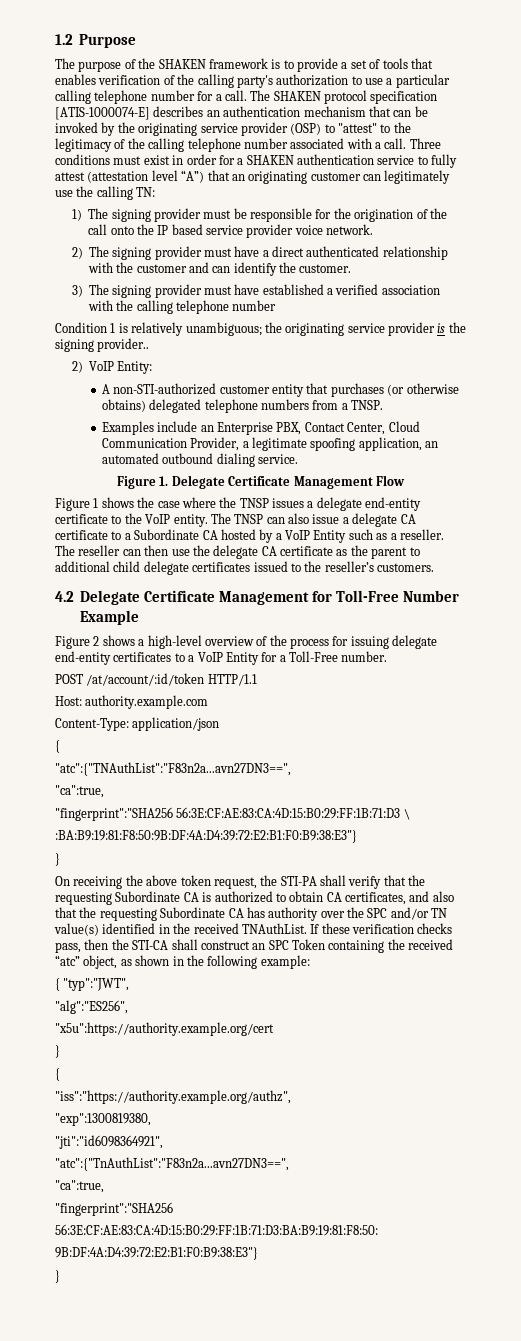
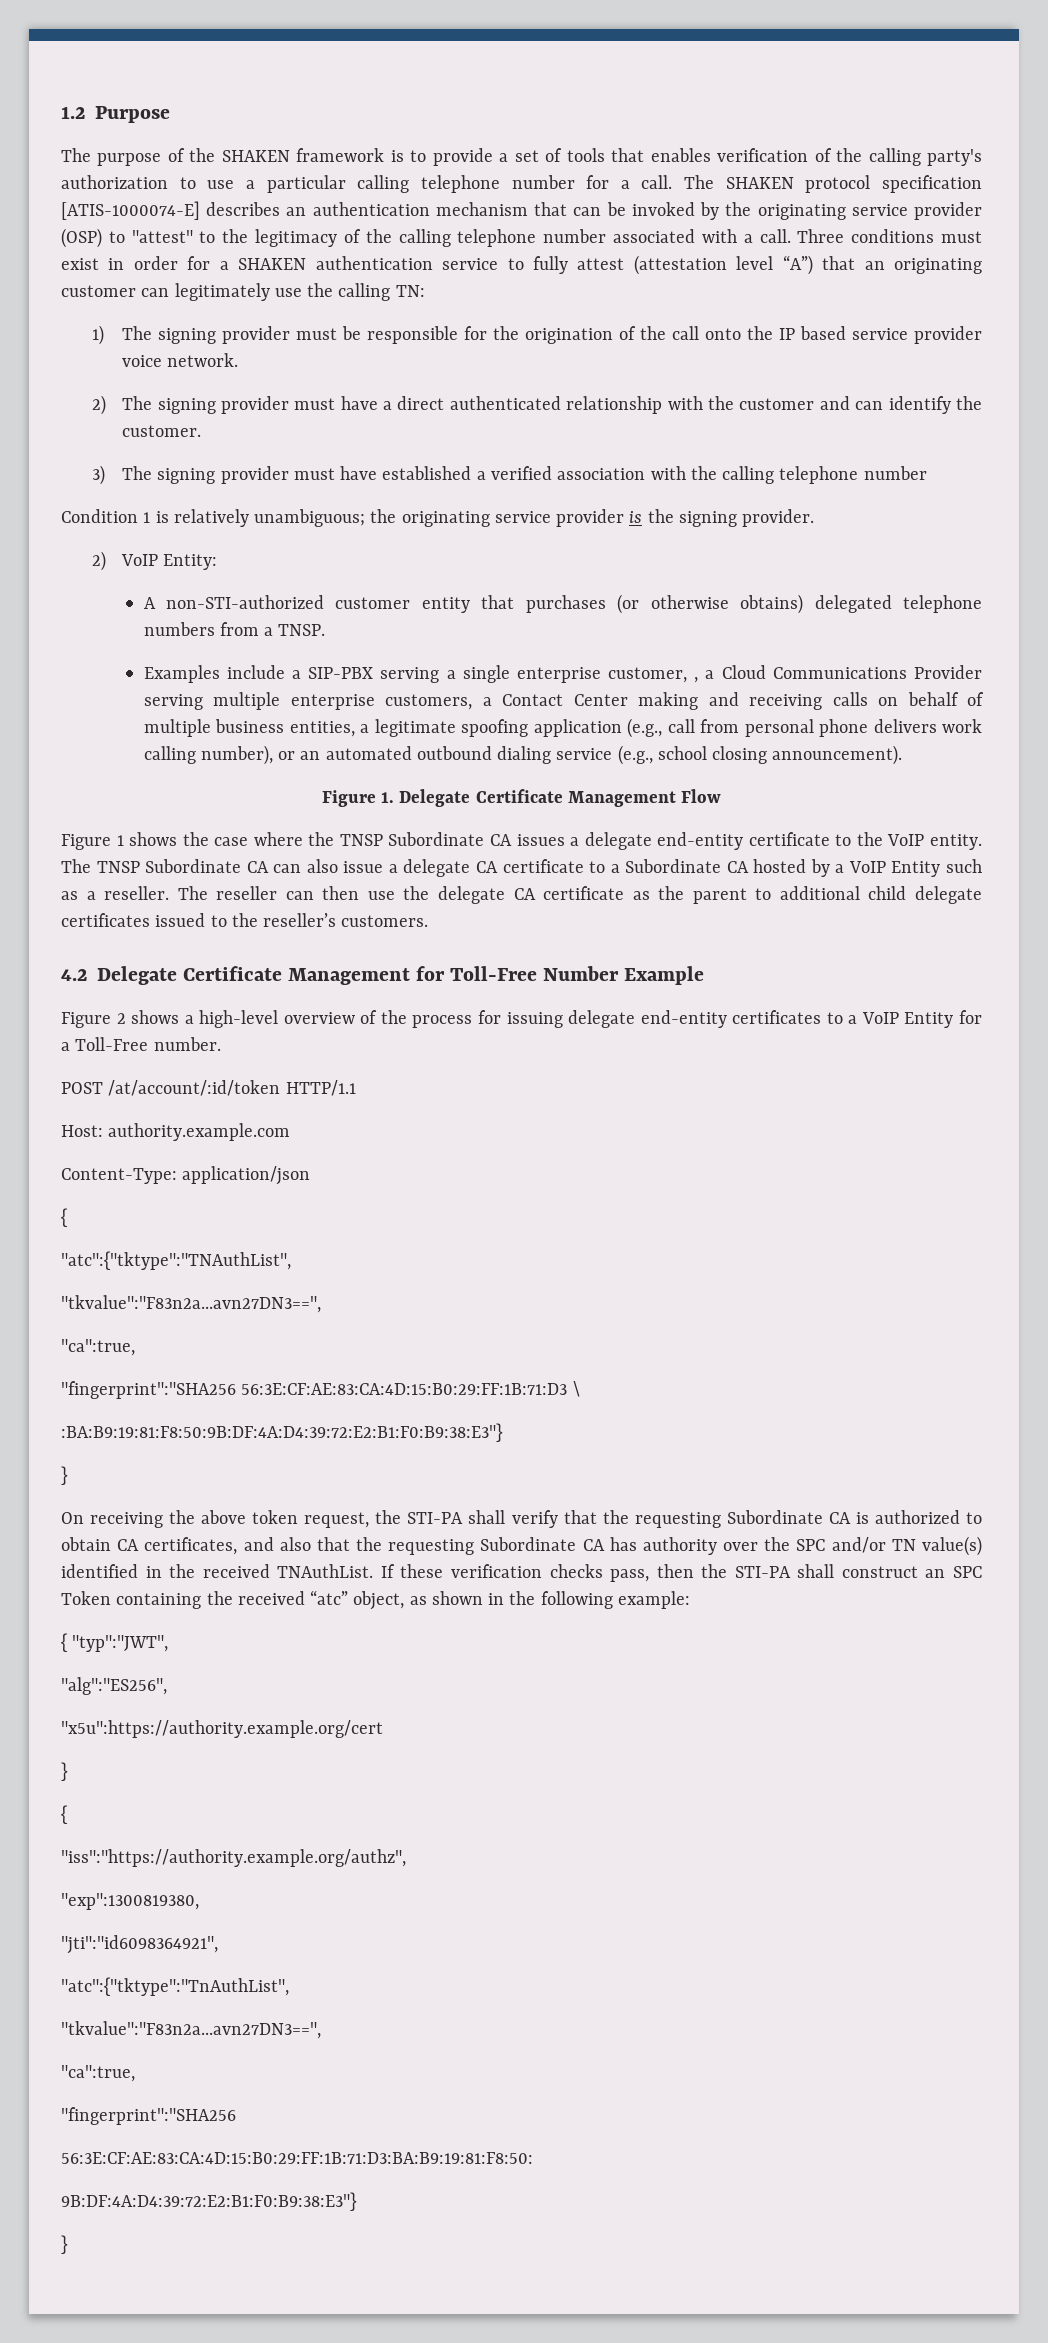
- Condition 1 is relatively unambiguous; the originating service provider is the signing provider..
+ Condition 1 is relatively unambiguous; the originating service provider is the signing provider.
- Examples include an Enterprise PBX, Contact Center, Cloud Communication Provider, a legitimate spoofing application, an automated outbound dialing service.
+ Examples include a SIP-PBX serving a single enterprise customer, , a Cloud Communications Provider serving multiple enterprise customers, a Contact Center making and receiving calls on behalf of multiple business entities, a legitimate spoofing application (e.g., call from personal phone delivers work calling number), or an automated outbound dialing service (e.g., school closing announcement).
- Figure 1 shows the case where the TNSP issues a delegate end-entity certificate to the VoIP entity.
+ Figure 1 shows the case where the TNSP Subordinate CA issues a delegate end-entity certificate to the VoIP entity.
- The TNSP can also issue a delegate CA certificate to a Subordinate CA hosted by a VoIP Entity such as a reseller.
+ The TNSP Subordinate CA can also issue a delegate CA certificate to a Subordinate CA hosted by a VoIP Entity such as a reseller.
- "atc":{"TNAuthList":"F83n2a...avn27DN3==",
+ "atc":{"tktype":"TNAuthList",
+ "tkvalue":"F83n2a...avn27DN3==",
- If these verification checks pass, then the STI-CA shall construct an SPC Token containing the received “atc” object, as shown in the following example:
+ If these verification checks pass, then the STI-PA shall construct an SPC Token containing the received “atc” object, as shown in the following example:
- "atc":{"TnAuthList":"F83n2a...avn27DN3==",
+ "atc":{"tktype":"TnAuthList",
+ "tkvalue":"F83n2a...avn27DN3==",

